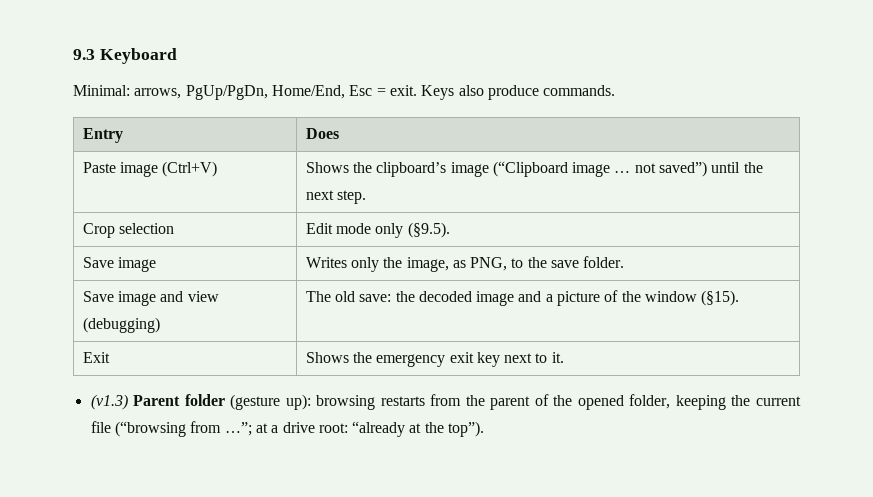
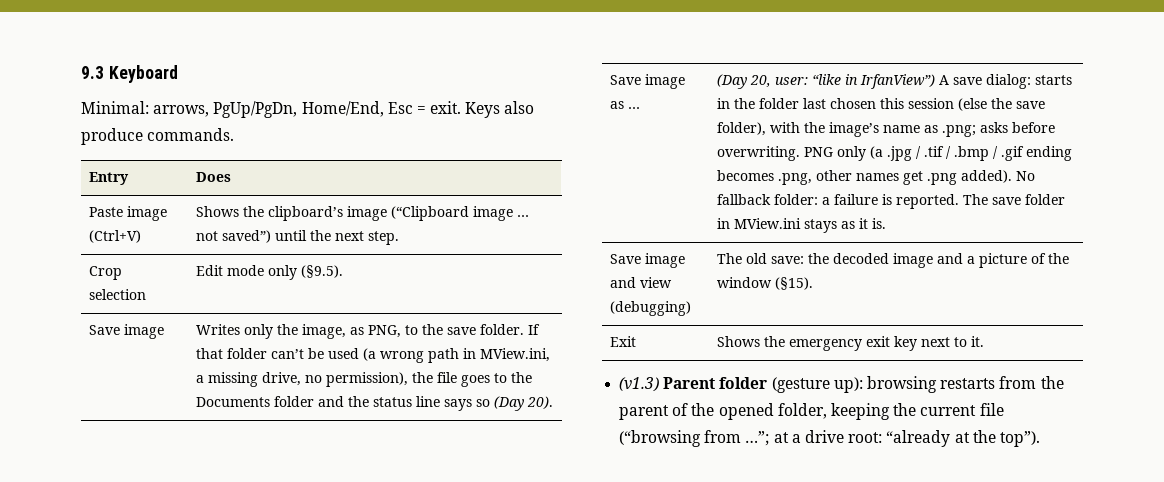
+ If that folder can’t be used (a wrong path in MView.ini, a missing drive, no permission), the file goes to the Documents folder and the status line says so (Day 20).
+ Save image as … | (Day 20, user: “like in IrfanView”) A save dialog: starts in the folder last chosen this session (else the save folder), with the image’s name as .png; asks before overwriting. PNG only (a .jpg / .tif / .bmp / .gif ending becomes .png, other names get .png added). No fallback folder: a failure is reported. The save folder in MView.ini stays as it is.

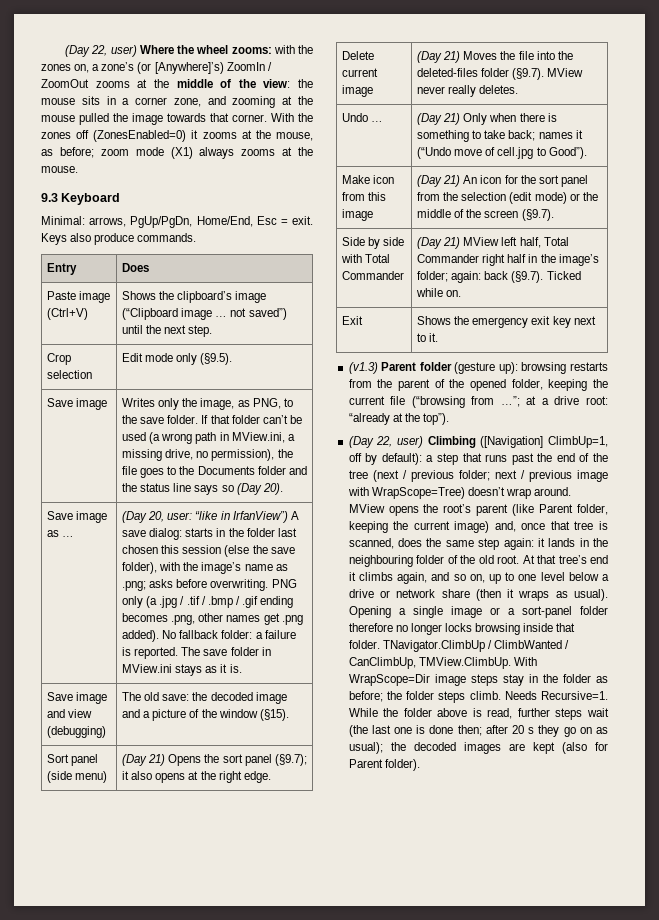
+ (Day 22, user) Where the wheel zooms: with the zones on, a zone’s (or [Anywhere]’s) ZoomIn / ZoomOut zooms at the middle of the view: the mouse sits in a corner zone, and zooming at the mouse pulled the image towards that corner. With the zones off (ZonesEnabled=0) it zooms at the mouse, as before; zoom mode (X1) always zooms at the mouse.
+ Sort panel (side menu) | (Day 21) Opens the sort panel (§9.7); it also opens at the right edge.
+ Delete current image | (Day 21) Moves the file into the deleted-files folder (§9.7). MView never really deletes.
+ Undo … | (Day 21) Only when there is something to take back; names it (“Undo move of cell.jpg to Good”).
+ Make icon from this image | (Day 21) An icon for the sort panel from the selection (edit mode) or the middle of the screen (§9.7).
+ Side by side with Total Commander | (Day 21) MView left half, Total Commander right half in the image’s folder; again: back (§9.7). Ticked while on.
+ (Day 22, user) Climbing ([Navigation] ClimbUp=1, off by default): a step that runs past the end of the tree (next / previous folder; next / previous image with WrapScope=Tree) doesn’t wrap around. MView opens the root’s parent (like Parent folder, keeping the current image) and, once that tree is scanned, does the same step again: it lands in the neighbouring folder of the old root. At that tree’s end it climbs again, and so on, up to one level below a drive or network share (then it wraps as usual). Opening a single image or a sort-panel folder therefore no longer locks browsing inside that folder. TNavigator.ClimbUp / ClimbWanted / CanClimbUp, TMView.ClimbUp. With WrapScope=Dir image steps stay in the folder as before; the folder steps climb. Needs Recursive=1. While the folder above is read, further steps wait (the last one is done then; after 20 s they go on as usual); the decoded images are kept (also for Parent folder).

